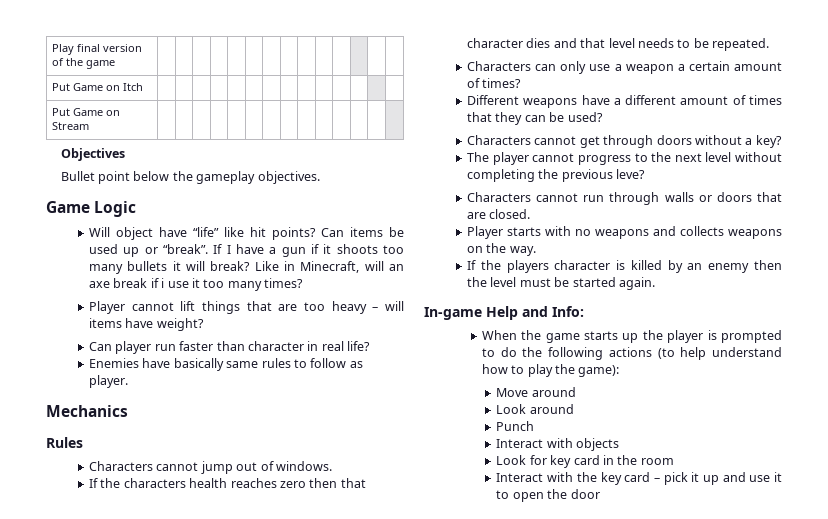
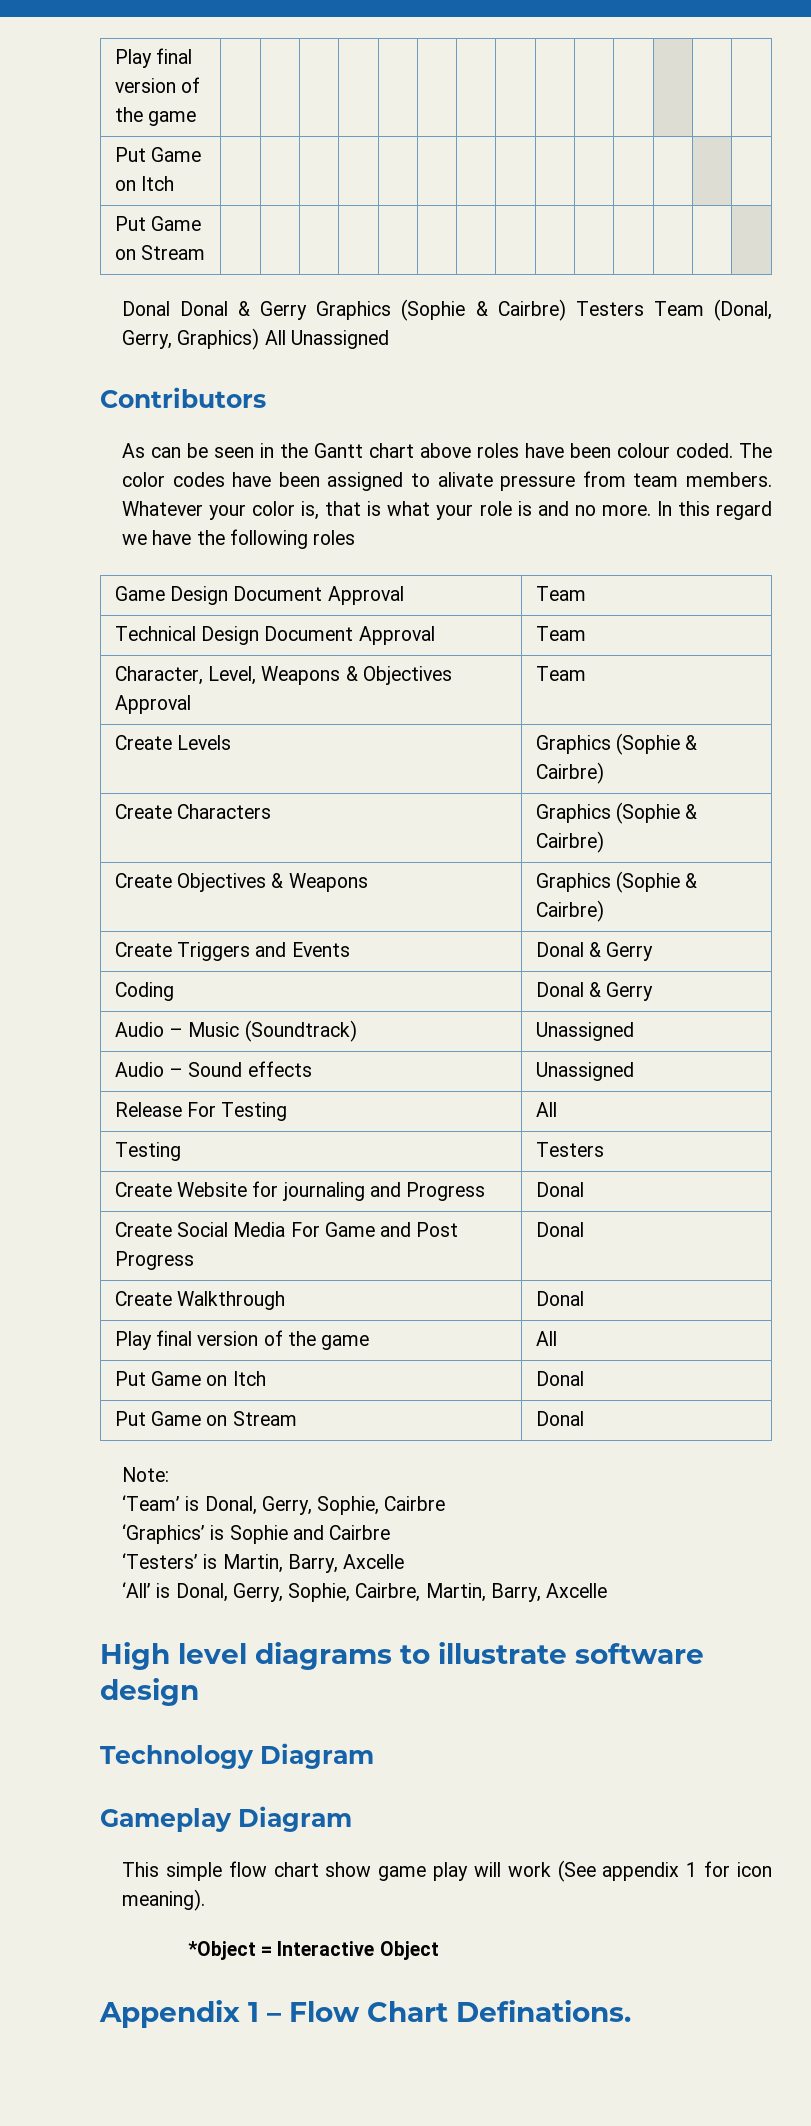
- Objectives
- Bullet point below the gameplay objectives.
- Game Logic
- Will object have “life” like hit points? Can items be used up or “break”. If I have a gun if it shoots too many bullets it will break? Like in Minecraft, will an axe break if i use it too many times?
- Player cannot lift things that are too heavy – will items have weight?
- Can player run faster than character in real life?
- Enemies have basically same rules to follow as player.
- Mechanics
- Rules
- Characters cannot jump out of windows.
- If the characters health reaches zero then that character dies and that level needs to be repeated.
- Characters can only use a weapon a certain amount of times?
- Different weapons have a different amount of times that they can be used?
- Characters cannot get through doors without a key?
- The player cannot progress to the next level without completing the previous leve?
- Characters cannot run through walls or doors that are closed.
- Player starts with no weapons and collects weapons on the way.
- If the players character is killed by an enemy then the level must be started again.
- In-game Help and Info:
- When the game starts up the player is prompted to do the following actions (to help understand how to play the game):
- Move around
- Look around
- Punch
- Interact with objects
- Look for key card in the room
- Interact with the key card – pick it up and use it to open the door
+ Donal Donal & Gerry Graphics (Sophie & Cairbre) Testers Team (Donal, Gerry, Graphics) All Unassigned
+ Contributors
+ As can be seen in the Gantt chart above roles have been colour coded. The color codes have been assigned to alivate pressure from team members. Whatever your color is, that is what your role is and no more. In this regard we have the following roles
+ Game Design Document Approval | Team
+ Technical Design Document Approval | Team
+ Character, Level, Weapons & Objectives Approval | Team
+ Create Levels | Graphics (Sophie & Cairbre)
+ Create Characters | Graphics (Sophie & Cairbre)
+ Create Objectives & Weapons | Graphics (Sophie & Cairbre)
+ Create Triggers and Events | Donal & Gerry
+ Coding | Donal & Gerry
+ Audio – Music (Soundtrack) | Unassigned
+ Audio – Sound effects | Unassigned
+ Release For Testing | All
+ Testing | Testers
+ Create Website for journaling and Progress | Donal
+ Create Social Media For Game and Post Progress | Donal
+ Create Walkthrough | Donal
+ Play final version of the game | All
+ Put Game on Itch | Donal
+ Put Game on Stream | Donal
+ Note:
+ ‘Team’ is Donal, Gerry, Sophie, Cairbre
+ ‘Graphics’ is Sophie and Cairbre
+ ‘Testers’ is Martin, Barry, Axcelle
+ ‘All’ is Donal, Gerry, Sophie, Cairbre, Martin, Barry, Axcelle
+ High level diagrams to illustrate software design
+ Technology Diagram
+ Gameplay Diagram
+ This simple flow chart show game play will work (See appendix 1 for icon meaning).
+ *Object = Interactive Object
+ Appendix 1 – Flow Chart Definations.

